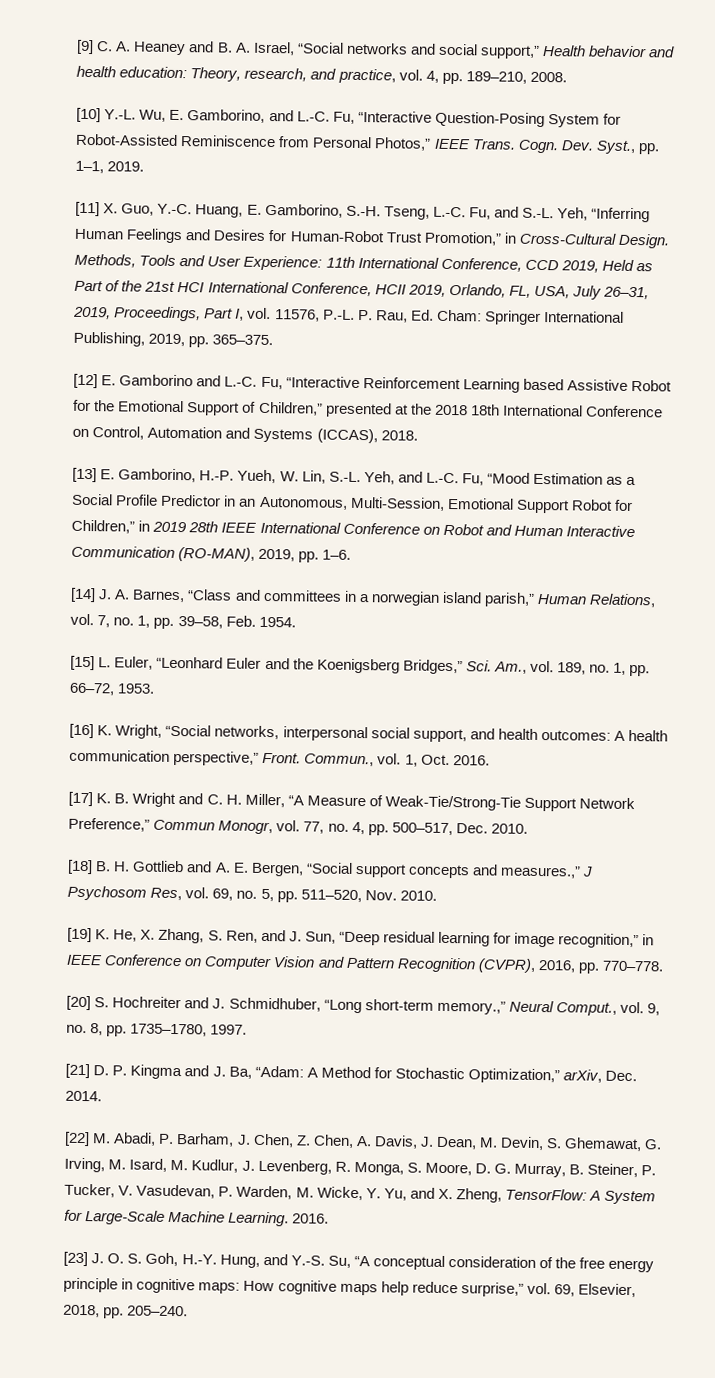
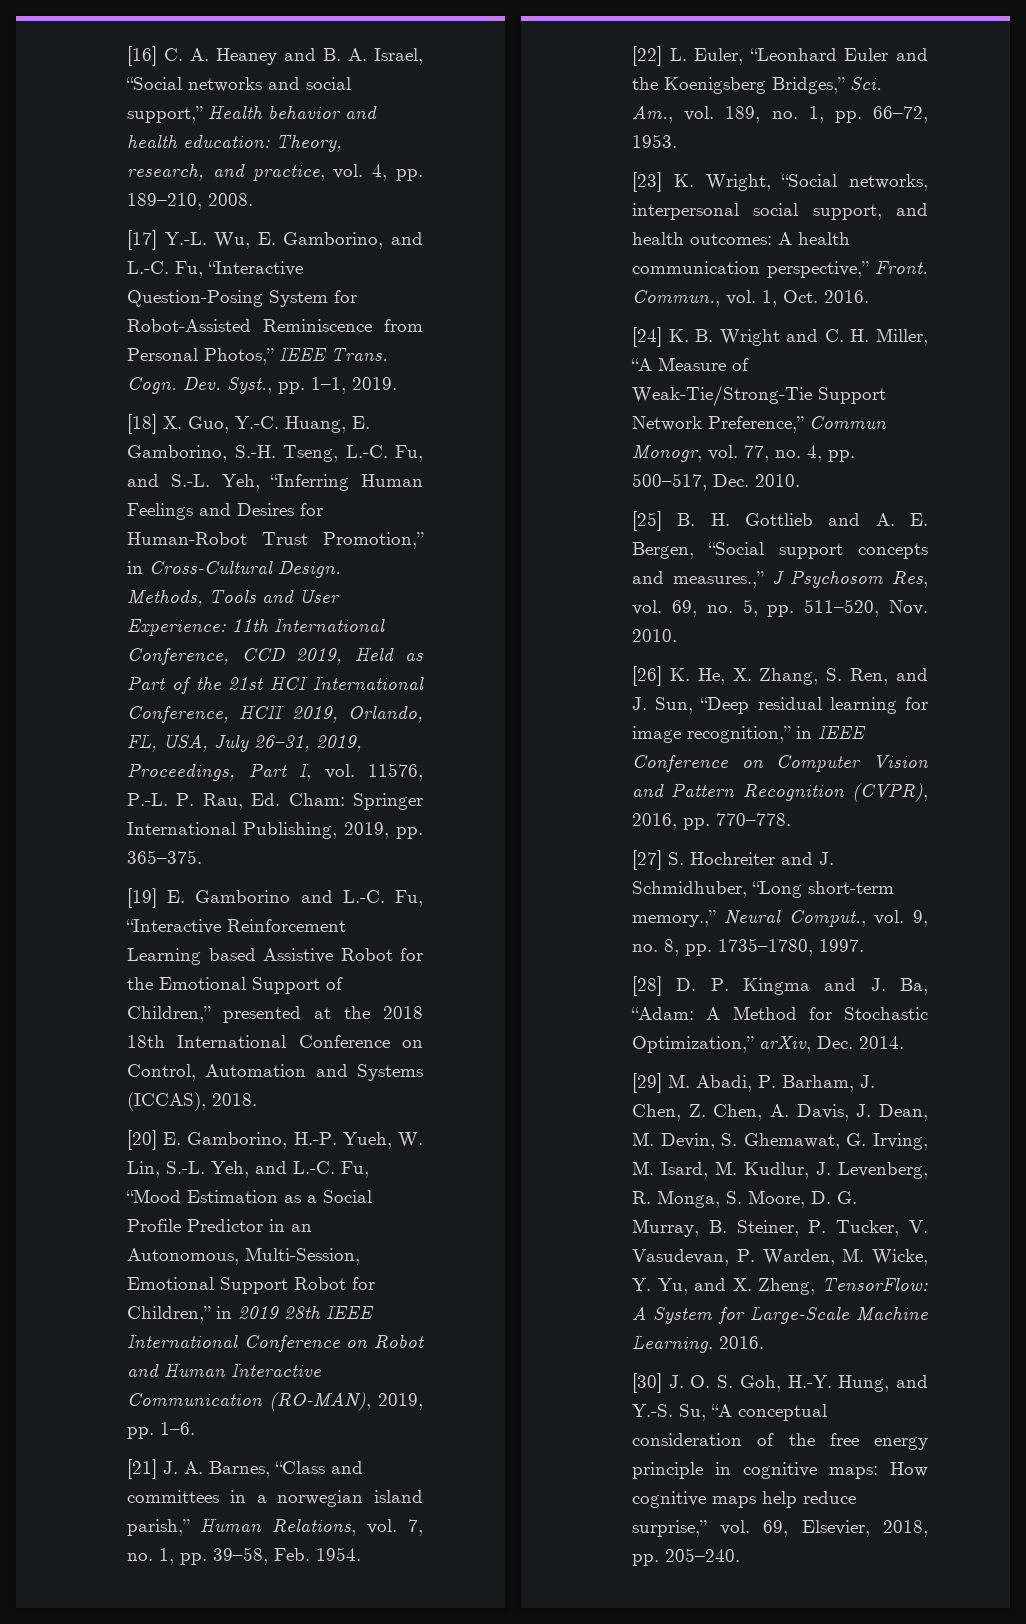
- [9] C. A. Heaney and B. A. Israel, “Social networks and social support,” Health behavior and health education: Theory, research, and practice, vol. 4, pp. 189–210, 2008.
+ [16] C. A. Heaney and B. A. Israel, “Social networks and social support,” Health behavior and health education: Theory, research, and practice, vol. 4, pp. 189–210, 2008.
- [10] Y.-L. Wu, E. Gamborino, and L.-C. Fu, “Interactive Question-Posing System for Robot-Assisted Reminiscence from Personal Photos,” IEEE Trans.
+ [17] Y.-L. Wu, E. Gamborino, and L.-C. Fu, “Interactive Question-Posing System for Robot-Assisted Reminiscence from Personal Photos,” IEEE Trans.
- [11] X. Guo, Y.-C. Huang, E. Gamborino, S.-H. Tseng, L.-C. Fu, and S.-L. Yeh, “Inferring Human Feelings and Desires for Human-Robot Trust Promotion,” in Cross-Cultural Design.
+ [18] X. Guo, Y.-C. Huang, E. Gamborino, S.-H. Tseng, L.-C. Fu, and S.-L. Yeh, “Inferring Human Feelings and Desires for Human-Robot Trust Promotion,” in Cross-Cultural Design.
- [12] E. Gamborino and L.-C. Fu, “Interactive Reinforcement Learning based Assistive Robot for the Emotional Support of Children,” presented at the 2018 18th International Conference on Control, Automation and Systems (ICCAS), 2018.
+ [19] E. Gamborino and L.-C. Fu, “Interactive Reinforcement Learning based Assistive Robot for the Emotional Support of Children,” presented at the 2018 18th International Conference on Control, Automation and Systems (ICCAS), 2018.
- [13] E. Gamborino, H.-P. Yueh, W. Lin, S.-L. Yeh, and L.-C. Fu, “Mood Estimation as a Social Profile Predictor in an Autonomous, Multi-Session, Emotional Support Robot for Children,” in 2019 28th IEEE International Conference on Robot and Human Interactive Communication (RO-MAN), 2019, pp. 1–6.
+ [20] E. Gamborino, H.-P. Yueh, W. Lin, S.-L. Yeh, and L.-C. Fu, “Mood Estimation as a Social Profile Predictor in an Autonomous, Multi-Session, Emotional Support Robot for Children,” in 2019 28th IEEE International Conference on Robot and Human Interactive Communication (RO-MAN), 2019, pp. 1–6.
- [14] J. A. Barnes, “Class and committees in a norwegian island parish,” Human Relations, vol. 7, no. 1, pp. 39–58, Feb. 1954.
+ [21] J. A. Barnes, “Class and committees in a norwegian island parish,” Human Relations, vol. 7, no. 1, pp. 39–58, Feb. 1954.
- [15] L. Euler, “Leonhard Euler and the Koenigsberg Bridges,” Sci. Am., vol. 189, no. 1, pp. 66–72, 1953.
+ [22] L. Euler, “Leonhard Euler and the Koenigsberg Bridges,” Sci. Am., vol. 189, no. 1, pp. 66–72, 1953.
- [16] K. Wright, “Social networks, interpersonal social support, and health outcomes: A health communication perspective,” Front.
+ [23] K. Wright, “Social networks, interpersonal social support, and health outcomes: A health communication perspective,” Front.
- [17] K. B. Wright and C. H. Miller, “A Measure of Weak-Tie/Strong-Tie Support Network Preference,” Commun Monogr, vol. 77, no. 4, pp. 500–517, Dec. 2010.
+ [24] K. B. Wright and C. H. Miller, “A Measure of Weak-Tie/Strong-Tie Support Network Preference,” Commun Monogr, vol. 77, no. 4, pp. 500–517, Dec. 2010.
- [18] B. H. Gottlieb and A. E. Bergen, “Social support concepts and measures.,” J Psychosom Res, vol. 69, no. 5, pp. 511–520, Nov. 2010.
+ [25] B. H. Gottlieb and A. E. Bergen, “Social support concepts and measures.,” J Psychosom Res, vol. 69, no. 5, pp. 511–520, Nov. 2010.
- [19] K. He, X. Zhang, S. Ren, and J. Sun, “Deep residual learning for image recognition,” in IEEE Conference on Computer Vision and Pattern Recognition (CVPR), 2016, pp. 770–778.
+ [26] K. He, X. Zhang, S. Ren, and J. Sun, “Deep residual learning for image recognition,” in IEEE Conference on Computer Vision and Pattern Recognition (CVPR), 2016, pp. 770–778.
- [20] S. Hochreiter and J. Schmidhuber, “Long short-term memory.,” Neural Comput., vol. 9, no. 8, pp. 1735–1780, 1997.
+ [27] S. Hochreiter and J. Schmidhuber, “Long short-term memory.,” Neural Comput., vol. 9, no. 8, pp. 1735–1780, 1997.
- [21] D. P. Kingma and J. Ba, “Adam: A Method for Stochastic Optimization,” arXiv, Dec. 2014.
+ [28] D. P. Kingma and J. Ba, “Adam: A Method for Stochastic Optimization,” arXiv, Dec. 2014.
- [22] M. Abadi, P. Barham, J. Chen, Z. Chen, A. Davis, J. Dean, M. Devin, S. Ghemawat, G. Irving, M. Isard, M. Kudlur, J. Levenberg, R. Monga, S. Moore, D. G. Murray, B. Steiner, P. Tucker, V. Vasudevan, P. Warden, M. Wicke, Y. Yu, and X. Zheng, TensorFlow: A System for Large-Scale Machine Learning.
+ [29] M. Abadi, P. Barham, J. Chen, Z. Chen, A. Davis, J. Dean, M. Devin, S. Ghemawat, G. Irving, M. Isard, M. Kudlur, J. Levenberg, R. Monga, S. Moore, D. G. Murray, B. Steiner, P. Tucker, V. Vasudevan, P. Warden, M. Wicke, Y. Yu, and X. Zheng, TensorFlow: A System for Large-Scale Machine Learning.
- [23] J. O. S. Goh, H.-Y. Hung, and Y.-S. Su, “A conceptual consideration of the free energy principle in cognitive maps: How cognitive maps help reduce surprise,” vol. 69, Elsevier, 2018, pp. 205–240.
+ [30] J. O. S. Goh, H.-Y. Hung, and Y.-S. Su, “A conceptual consideration of the free energy principle in cognitive maps: How cognitive maps help reduce surprise,” vol. 69, Elsevier, 2018, pp. 205–240.

